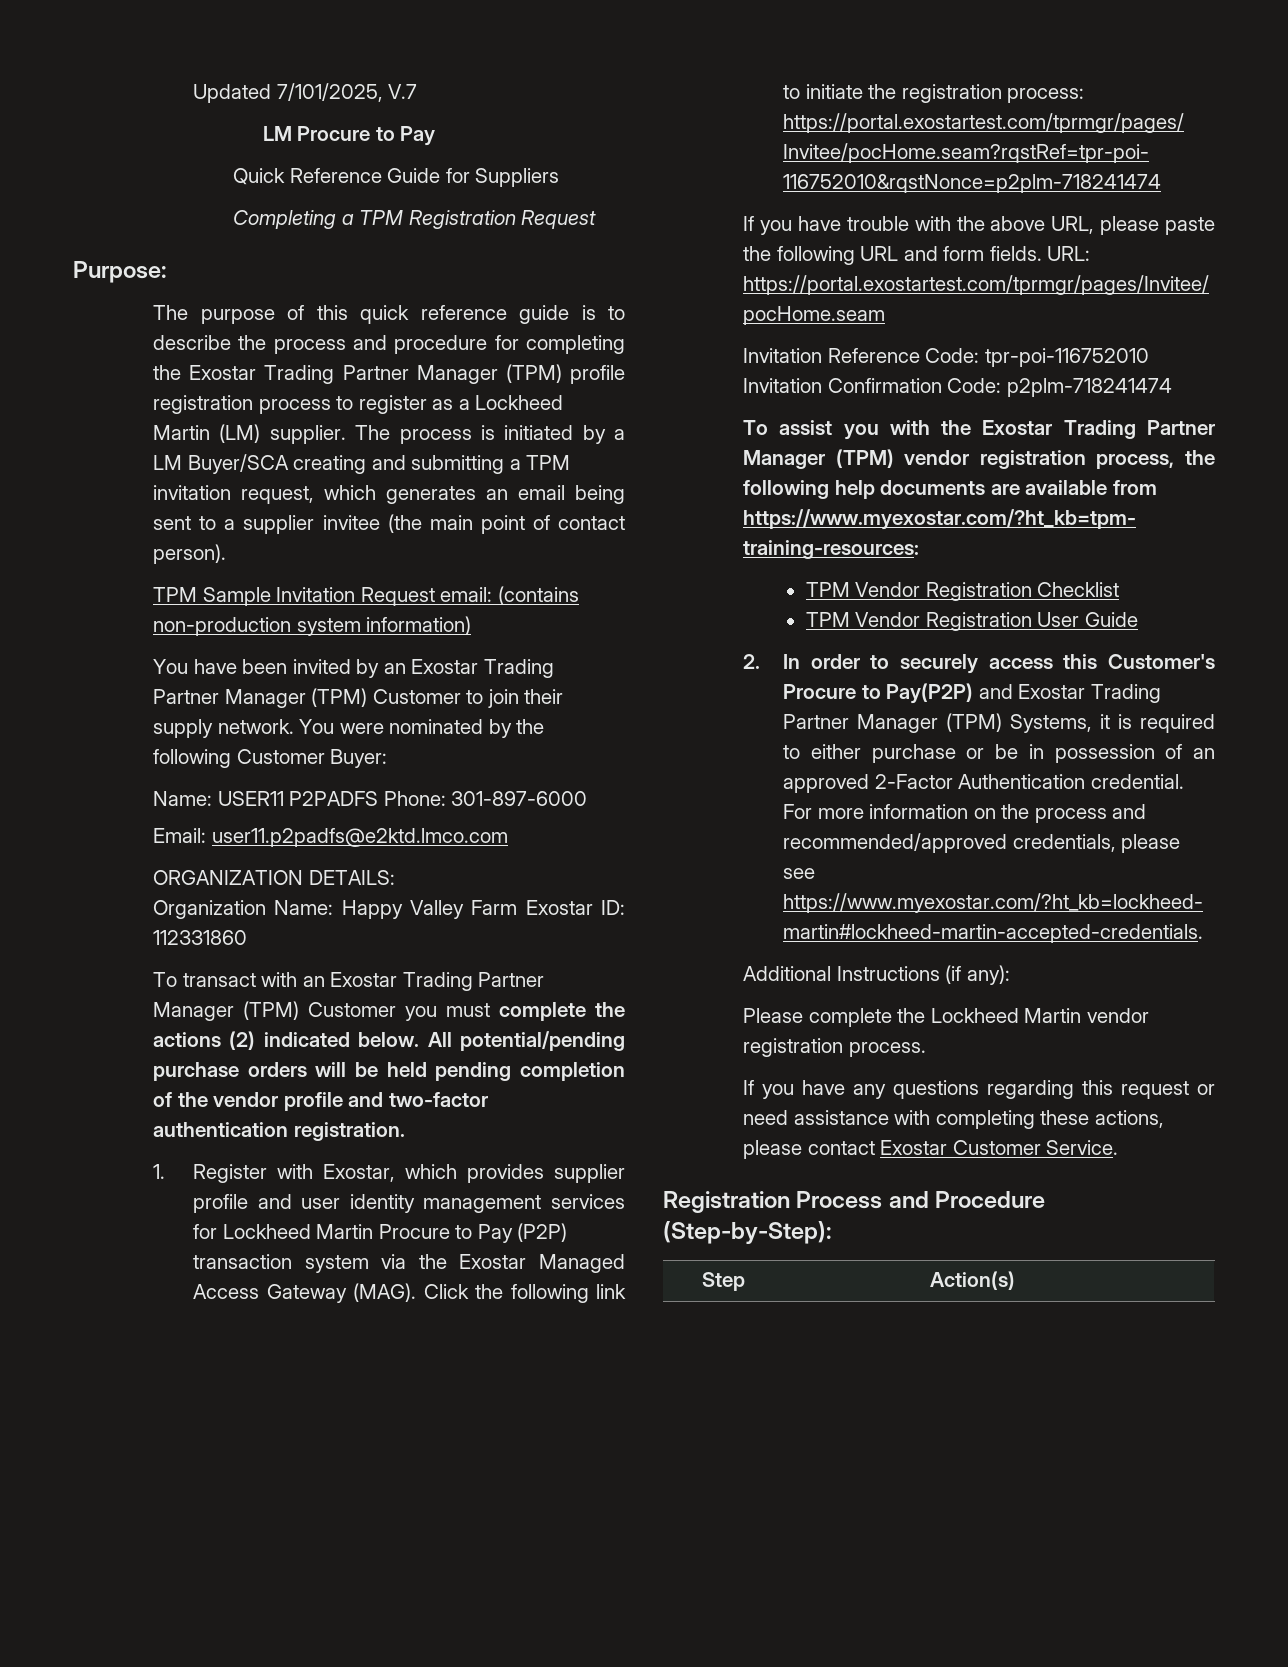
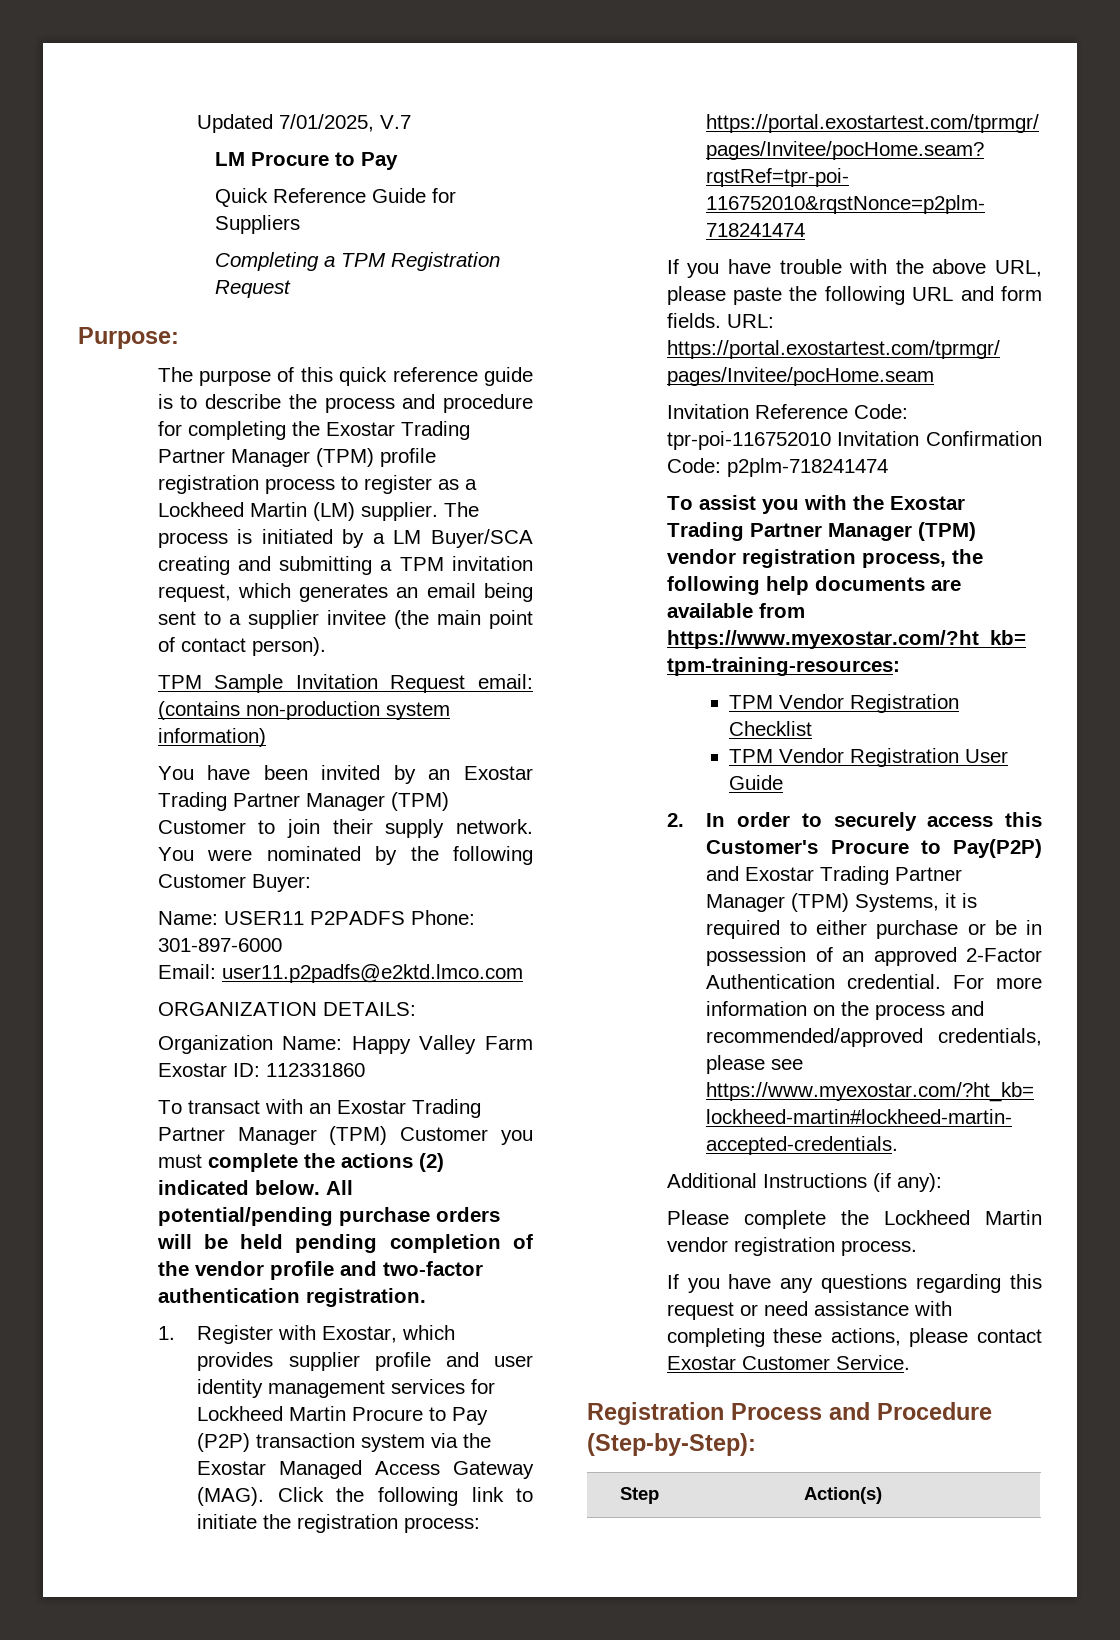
- Updated 7/101/2025, V.7
+ Updated 7/01/2025, V.7

